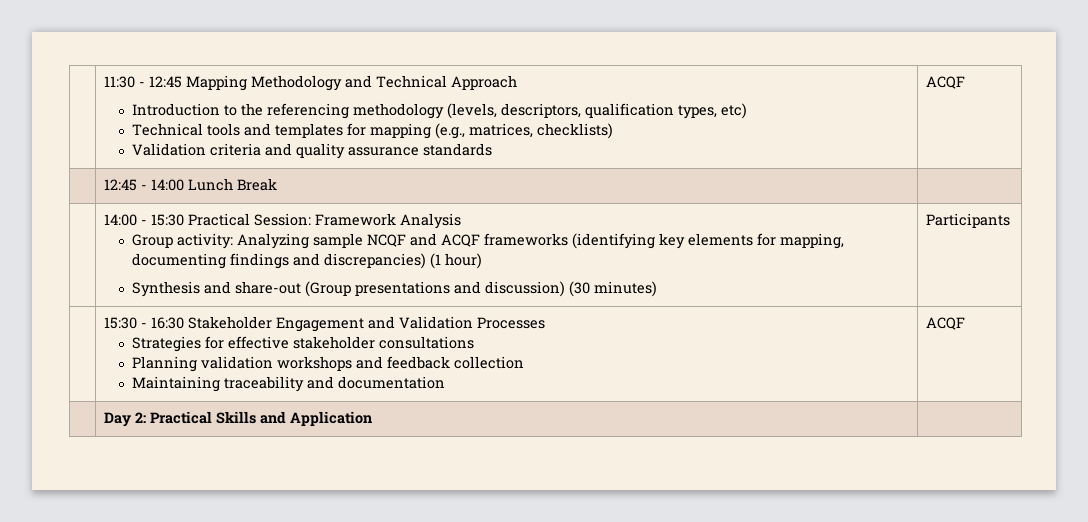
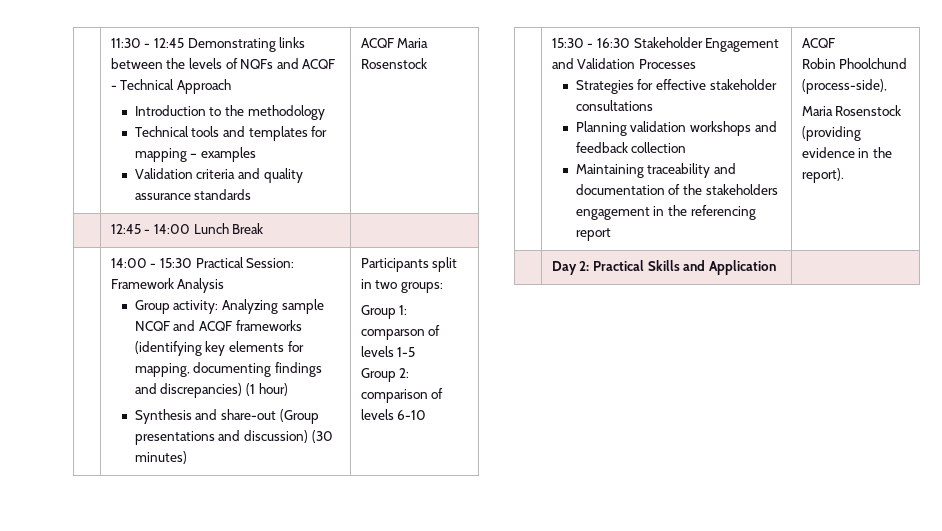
- | 11:30 - 12:45 Mapping Methodology and Technical Approach
- Introduction to the referencing methodology (levels, descriptors, qualification types, etc)
- Technical tools and templates for mapping (e.g., matrices, checklists)
- Validation criteria and quality assurance standards | ACQF
+ | 11:30 - 12:45 Demonstrating links between the levels of NQFs and ACQF - Technical Approach
+ Introduction to the methodology
+ Technical tools and templates for mapping – examples
+ Validation criteria and quality assurance standards | ACQF Maria Rosenstock
- Participants
+ Participants split in two groups:
+ Group 1: comparson of levels 1-5
+ Group 2: comparison of levels 6-10
- Maintaining traceability and documentation | ACQF
+ Maintaining traceability and documentation of the stakeholders engagement in the referencing report | ACQF
+ Robin Phoolchund (process-side),
+ Maria Rosenstock (providing evidence in the report).

